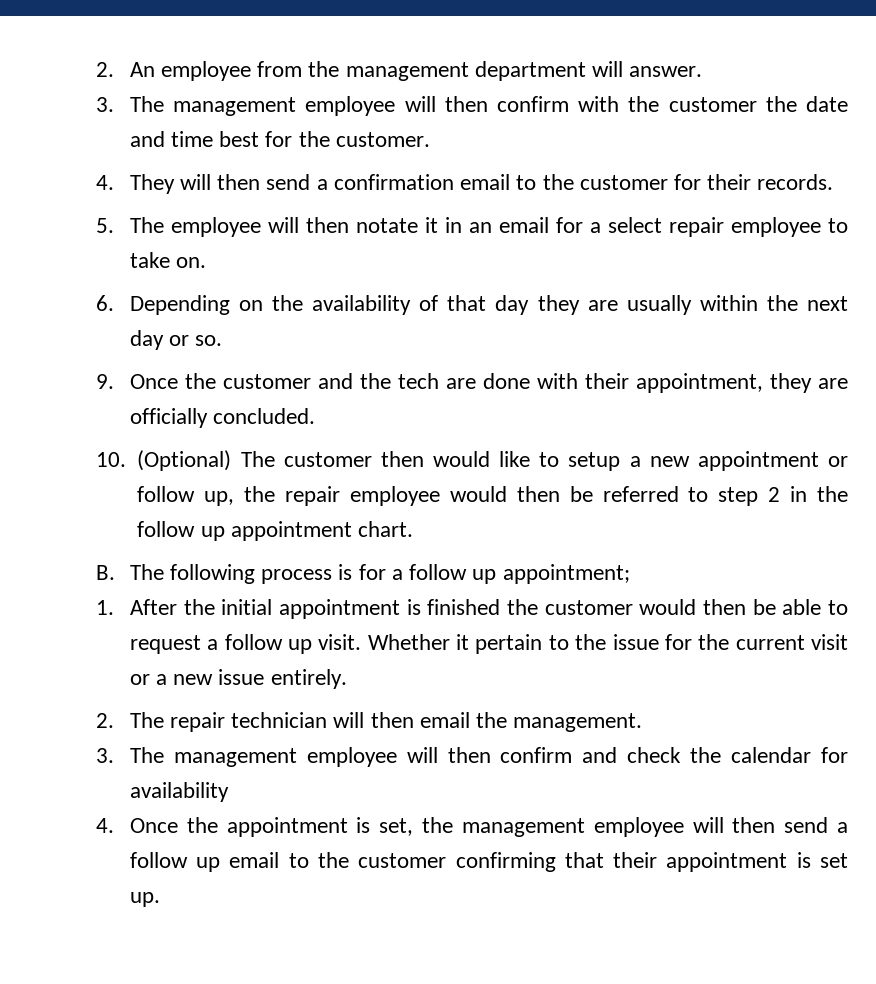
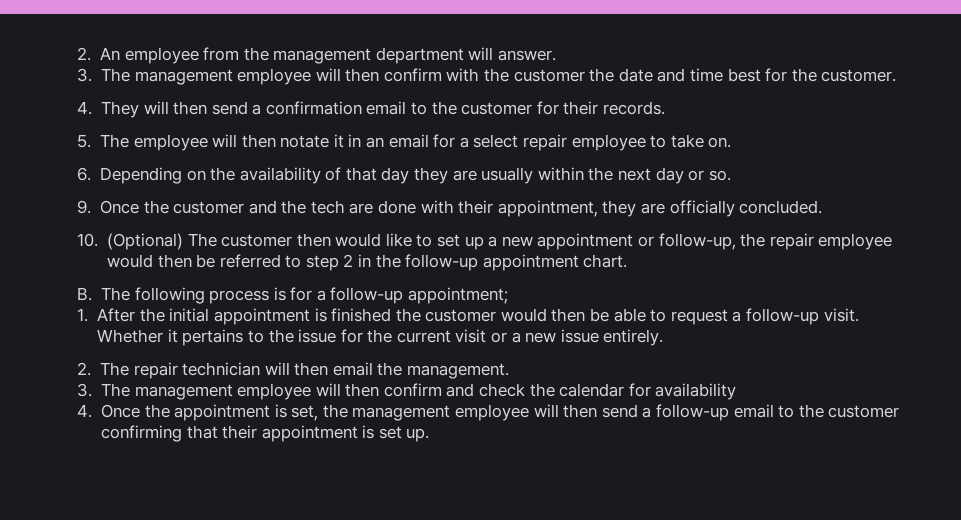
- 10. (Optional) The customer then would like to setup a new appointment or follow up, the repair employee would then be referred to step 2 in the follow up appointment chart.
+ 10. (Optional) The customer then would like to set up a new appointment or follow-up, the repair employee would then be referred to step 2 in the follow-up appointment chart.
- B. The following process is for a follow up appointment;
+ B. The following process is for a follow-up appointment;
- 1. After the initial appointment is finished the customer would then be able to request a follow up visit.
+ 1. After the initial appointment is finished the customer would then be able to request a follow-up visit.
- Whether it pertain to the issue for the current visit or a new issue entirely.
+ Whether it pertains to the issue for the current visit or a new issue entirely.
- 4. Once the appointment is set, the management employee will then send a follow up email to the customer confirming that their appointment is set up.
+ 4. Once the appointment is set, the management employee will then send a follow-up email to the customer confirming that their appointment is set up.

